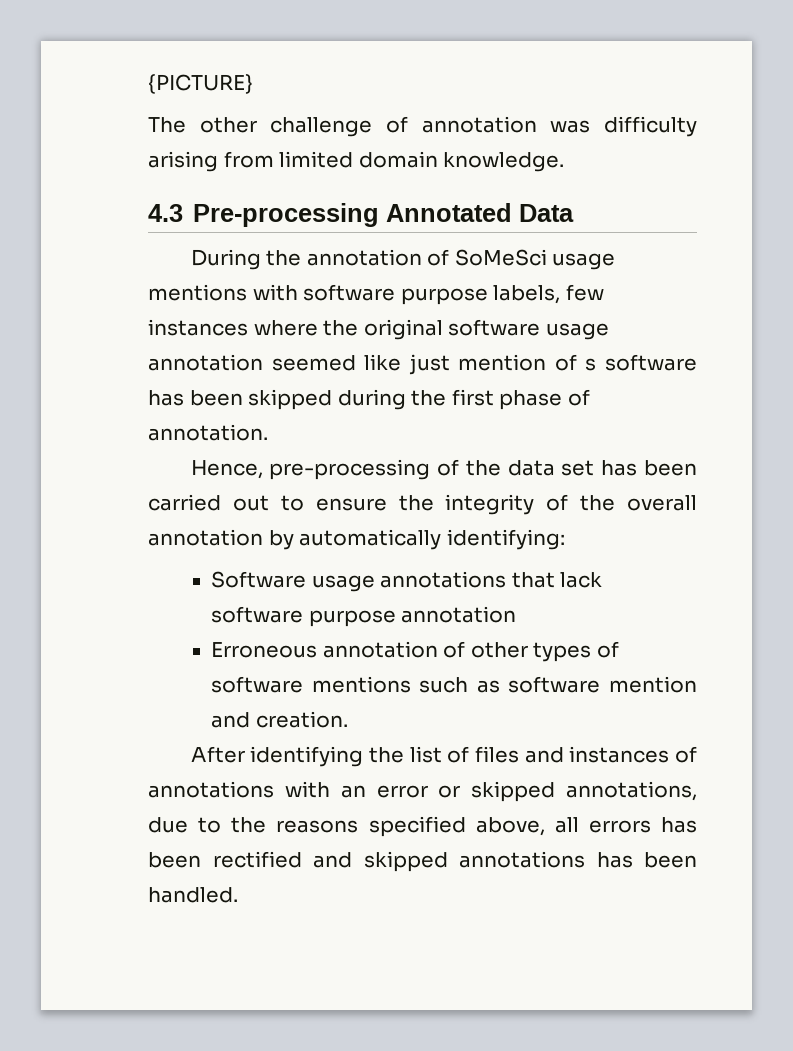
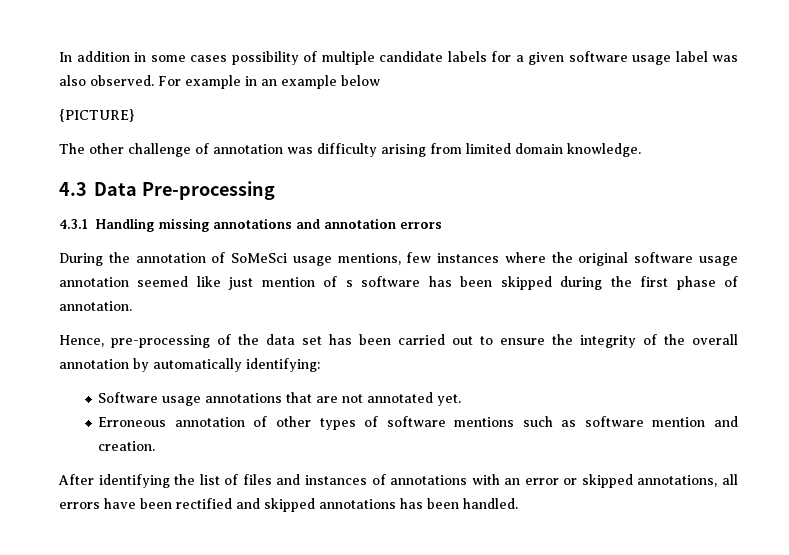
+ In addition in some cases possibility of multiple candidate labels for a given software usage label was also observed. For example in an example below
- 4.3 Pre-processing Annotated Data
+ 4.3 Data Pre-processing
+ 4.3.1 Handling missing annotations and annotation errors
- During the annotation of SoMeSci usage mentions with software purpose labels, few instances where the original software usage annotation seemed like just mention of s software has been skipped during the first phase of annotation.
+ During the annotation of SoMeSci usage mentions, few instances where the original software usage annotation seemed like just mention of s software has been skipped during the first phase of annotation.
- Software usage annotations that lack software purpose annotation
+ Software usage annotations that are not annotated yet.
- After identifying the list of files and instances of annotations with an error or skipped annotations, due to the reasons specified above, all errors has been rectified and skipped annotations has been handled.
+ After identifying the list of files and instances of annotations with an error or skipped annotations, all errors have been rectified and skipped annotations has been handled.

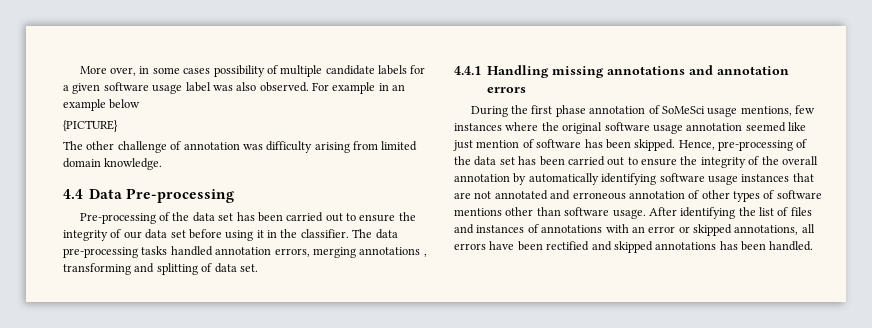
- In addition in some cases possibility of multiple candidate labels for a given software usage label was also observed.
+ More over, in some cases possibility of multiple candidate labels for a given software usage label was also observed.
- 4.3 Data Pre-processing
+ 4.4 Data Pre-processing
- 4.3.1 Handling missing annotations and annotation errors
+ Pre-processing of the data set has been carried out to ensure the integrity of our data set before using it in the classifier. The data pre-processing tasks handled annotation errors, merging annotations , transforming and splitting of data set.
+ 4.4.1 Handling missing annotations and annotation errors
- During the annotation of SoMeSci usage mentions, few instances where the original software usage annotation seemed like just mention of s software has been skipped during the first phase of annotation.
- Hence, pre-processing of the data set has been carried out to ensure the integrity of the overall annotation by automatically identifying:
- Software usage annotations that are not annotated yet.
- Erroneous annotation of other types of software mentions such as software mention and creation.
- After identifying the list of files and instances of annotations with an error or skipped annotations, all errors have been rectified and skipped annotations has been handled.
+ During the first phase annotation of SoMeSci usage mentions, few instances where the original software usage annotation seemed like just mention of software has been skipped. Hence, pre-processing of the data set has been carried out to ensure the integrity of the overall annotation by automatically identifying software usage instances that are not annotated and erroneous annotation of other types of software mentions other than software usage. After identifying the list of files and instances of annotations with an error or skipped annotations, all errors have been rectified and skipped annotations has been handled.

